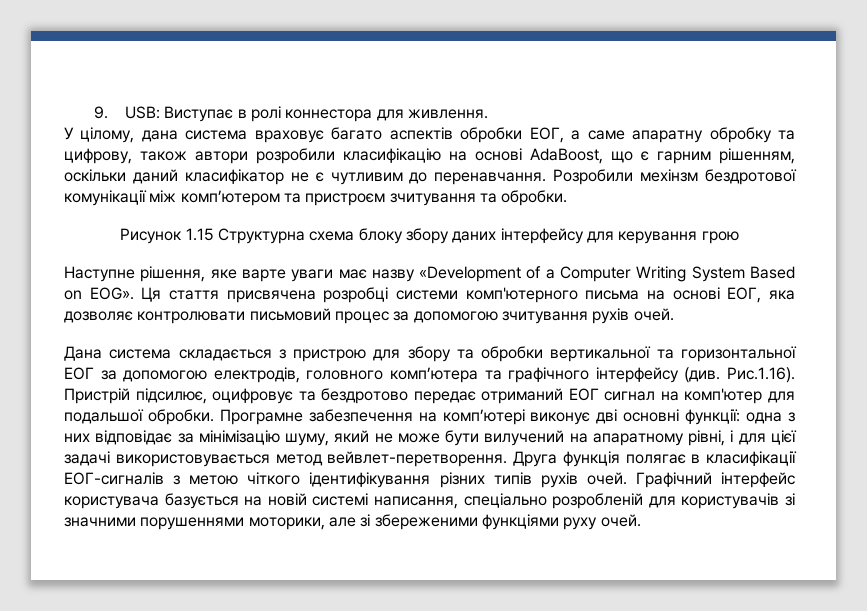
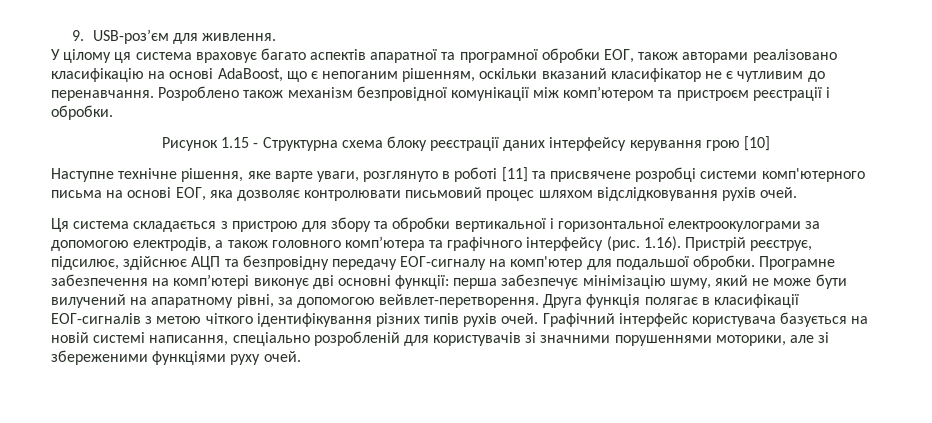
- 9. USB: Виступає в ролі коннестора для живлення.
+ 9. USB-роз’єм для живлення.
- У цілому, дана система враховує багато аспектів обробки ЕОГ, а саме апаратну обробку та цифрову, також автори розробили класифікацію на основі AdaBoost, що є гарним рішенням, оскільки даний класифікатор не є чутливим до перенавчання.
+ У цілому ця система враховує багато аспектів апаратної та програмної обробки ЕОГ, також авторами реалізовано класифікацію на основі AdaBoost, що є непоганим рішенням, оскільки вказаний класифікатор не є чутливим до перенавчання.
- Розробили мехінзм бездротової комунікації між комп’ютером та пристроєм зчитування та обробки.
+ Розроблено також механізм безпровідної комунікації між комп’ютером та пристроєм реєстрації і обробки.
- Рисунок 1.15 Структурна схема блоку збору даних інтерфейсу для керування грою
+ Рисунок 1.15 - Структурна схема блоку реєстрації даних інтерфейсу керування грою [10]
- Наступне рішення, яке варте уваги має назву «Development of a Computer Writing System Based on EOG». Ця стаття присвячена розробці системи комп'ютерного письма на основі ЕОГ, яка дозволяє контролювати письмовий процес за допомогою зчитування рухів очей.
+ Наступне технічне рішення, яке варте уваги, розглянуто в роботі [11] та присвячене розробці системи комп'ютерного письма на основі ЕОГ, яка дозволяє контролювати письмовий процес шляхом відслідковування рухів очей.
- Дана система складається з пристрою для збору та обробки вертикальної та горизонтальної ЕОГ за допомогою електродів, головного комп’ютера та графічного інтерфейсу (див. Рис.1.16). Пристрій підсилює, оцифровує та бездротово передає отриманий ЕОГ сигнал на комп'ютер для подальшої обробки.
+ Ця система складається з пристрою для збору та обробки вертикальної і горизонтальної електроокулограми за допомогою електродів, а також головного комп’ютера та графічного інтерфейсу (рис. 1.16). Пристрій реєструє, підсилює, здійснює АЦП та безпровідну передачу ЕОГ-сигналу на комп'ютер для подальшої обробки.
- Програмне забезпечення на комп’ютері виконує дві основні функції: одна з них відповідає за мінімізацію шуму, який не може бути вилучений на апаратному рівні, і для цієї задачі використовувається метод вейвлет-перетворення.
+ Програмне забезпечення на комп’ютері виконує дві основні функції: перша забезпечує мінімізацію шуму, який не може бути вилучений на апаратному рівні, за допомогою вейвлет-перетворення.

